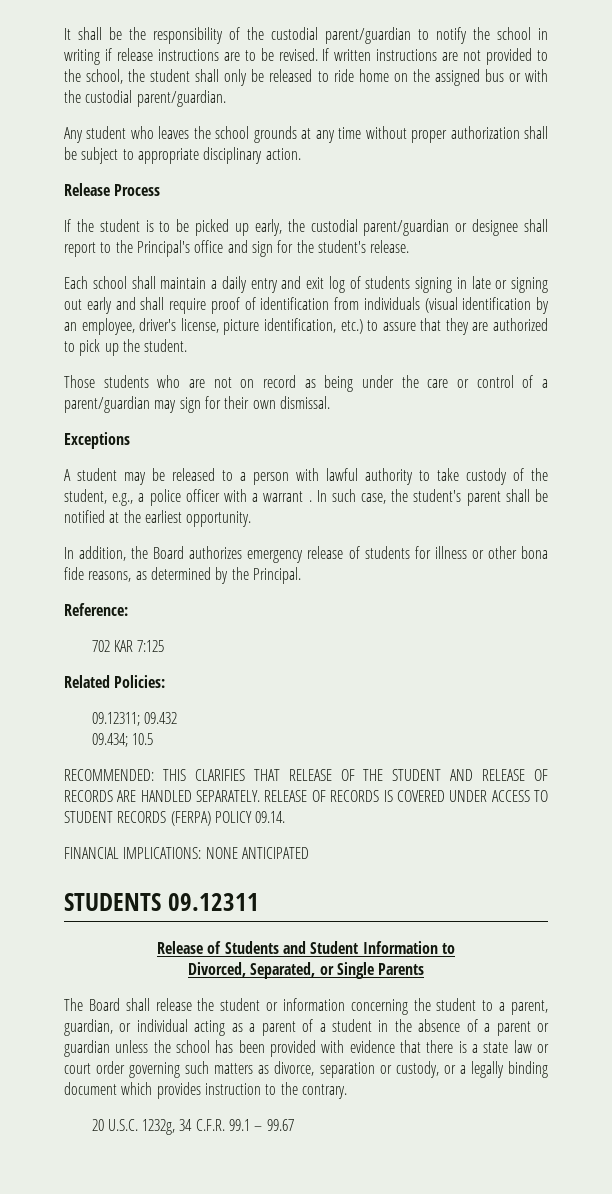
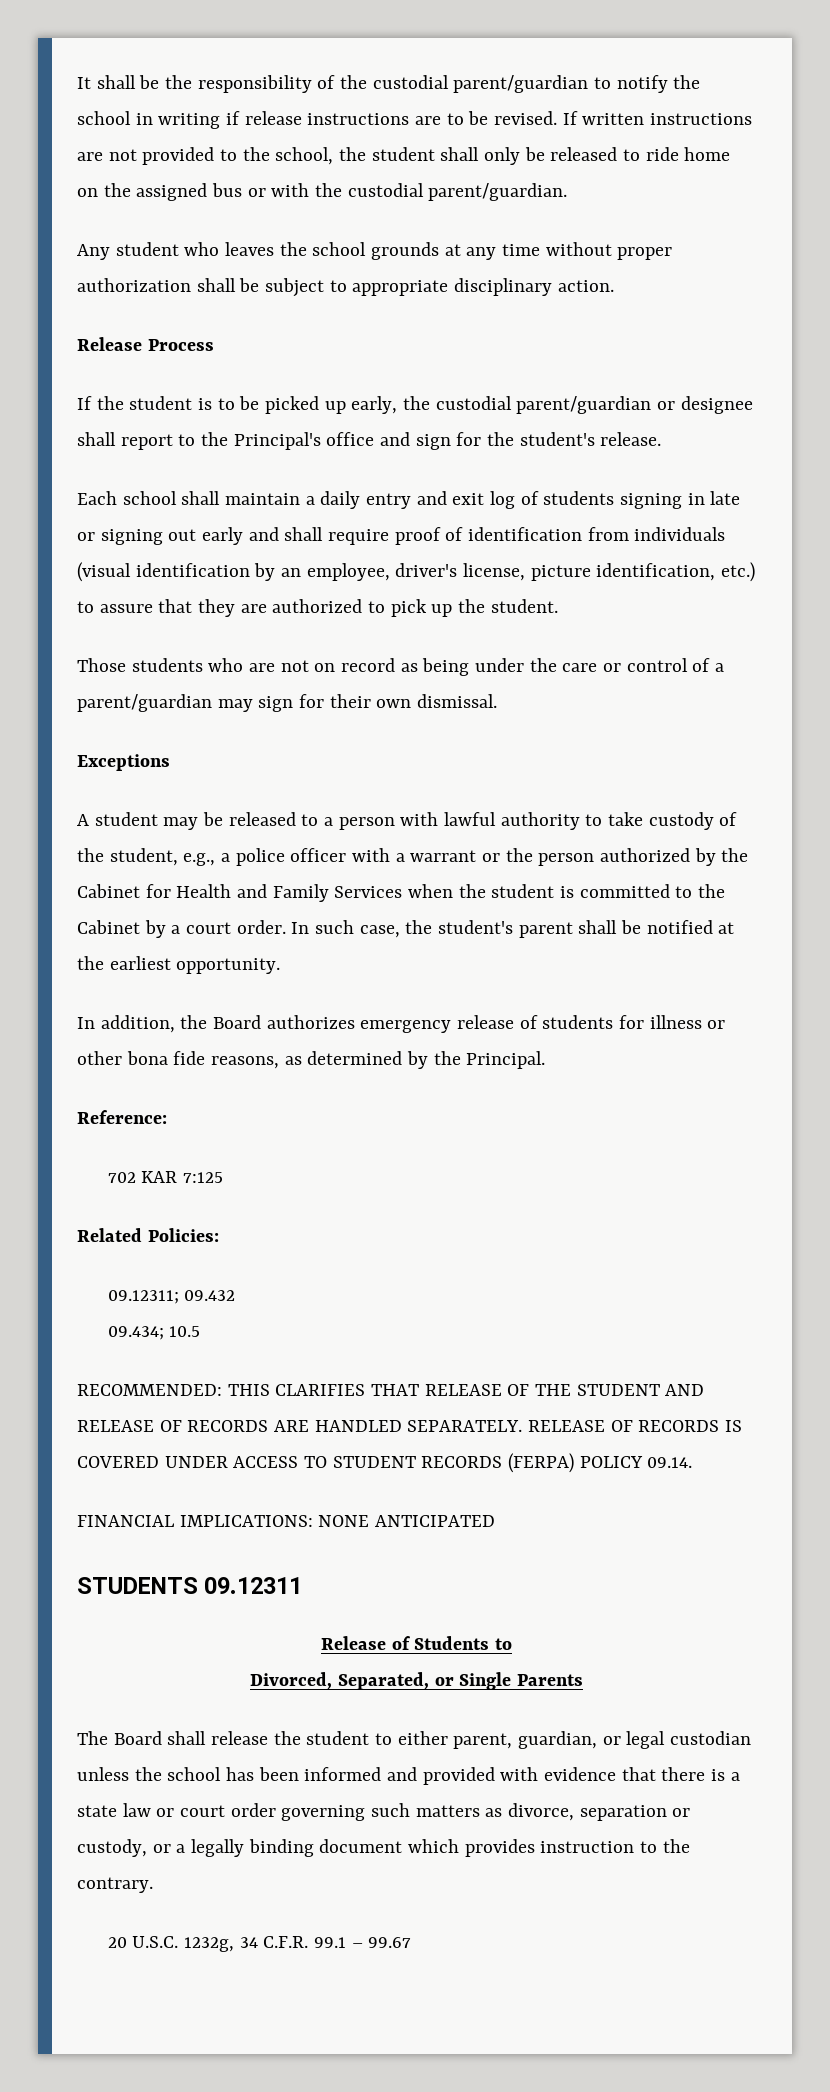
- A student may be released to a person with lawful authority to take custody of the student, e.g., a police officer with a warrant .
+ A student may be released to a person with lawful authority to take custody of the student, e.g., a police officer with a warrant or the person authorized by the Cabinet for Health and Family Services when the student is committed to the Cabinet by a court order.
- Release of Students and Student Information to
+ Release of Students to
- The Board shall release the student or information concerning the student to a parent, guardian, or individual acting as a parent of a student in the absence of a parent or guardian unless the school has been provided with evidence that there is a state law or court order governing such matters as divorce, separation or custody, or a legally binding document which provides instruction to the contrary.
+ The Board shall release the student to either parent, guardian, or legal custodian unless the school has been informed and provided with evidence that there is a state law or court order governing such matters as divorce, separation or custody, or a legally binding document which provides instruction to the contrary.

